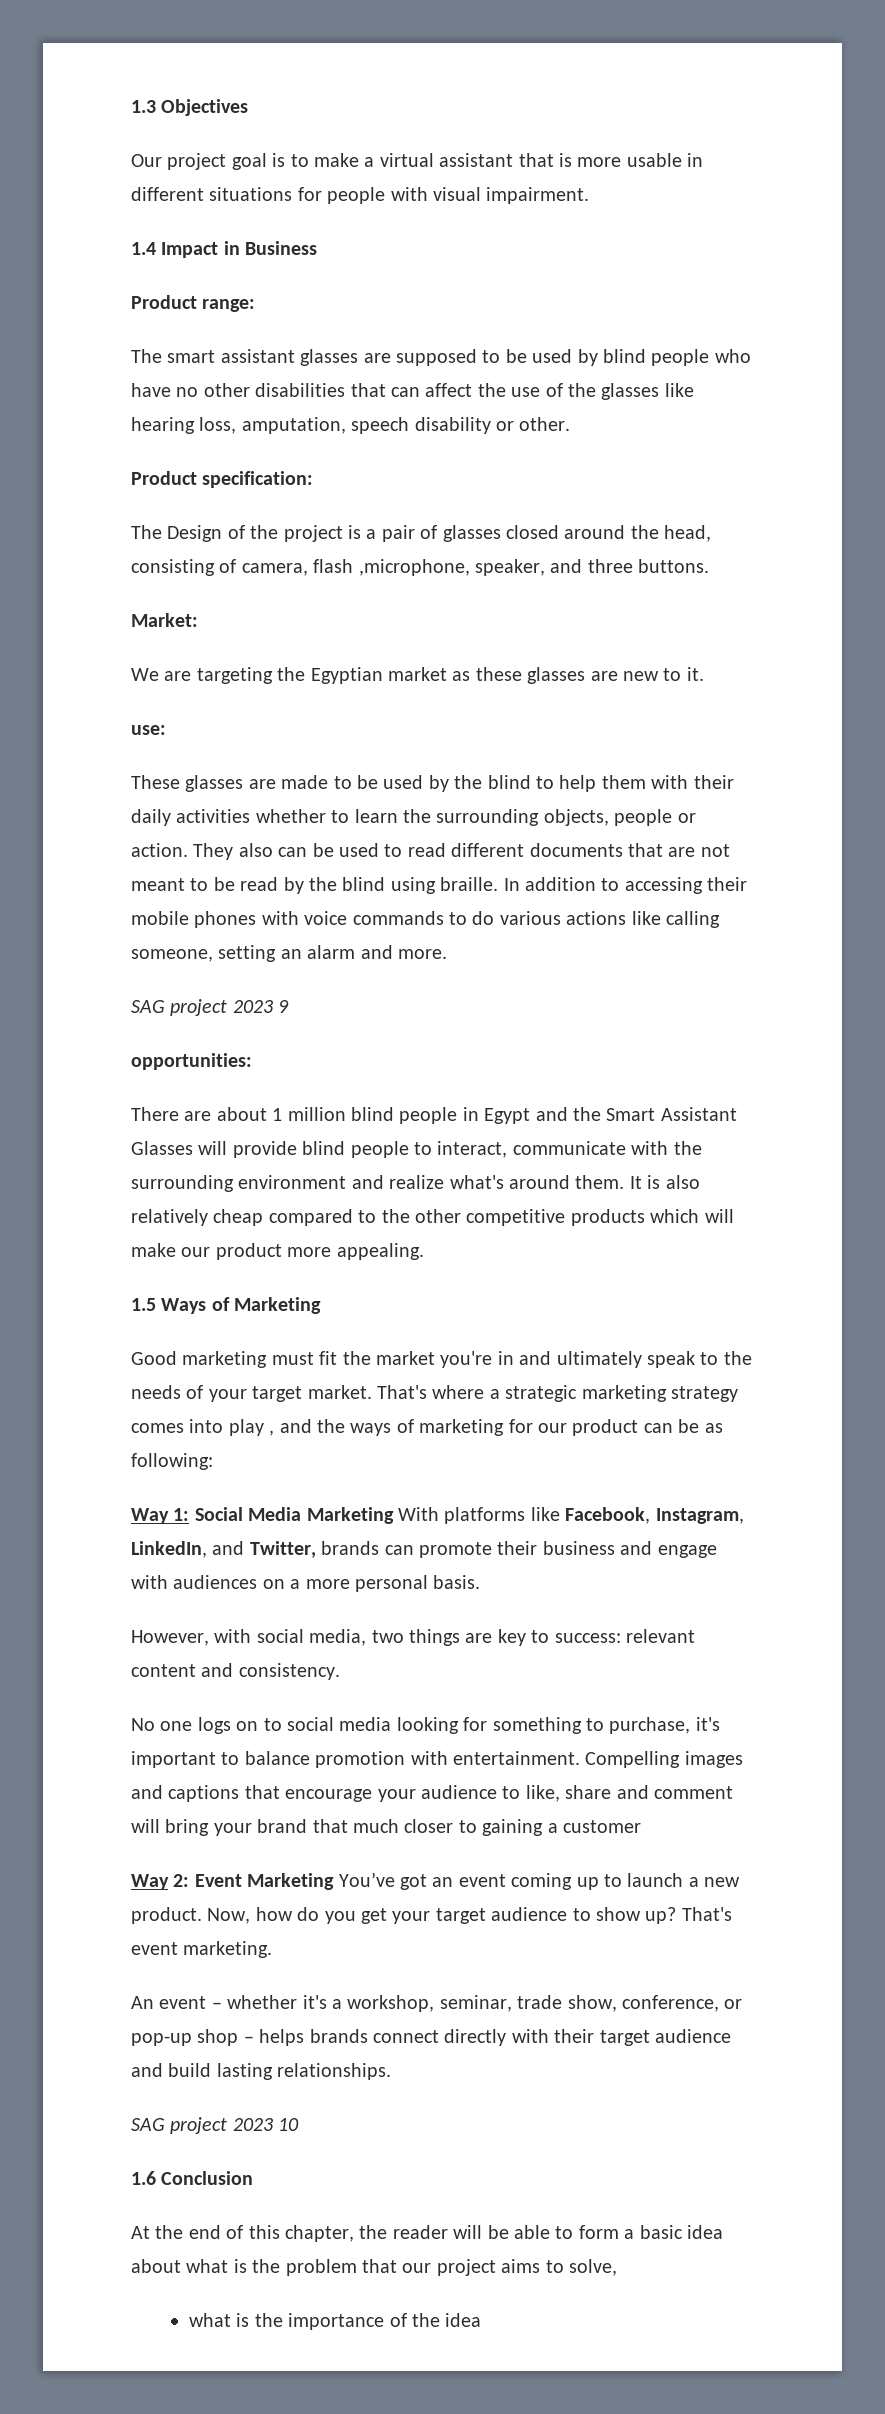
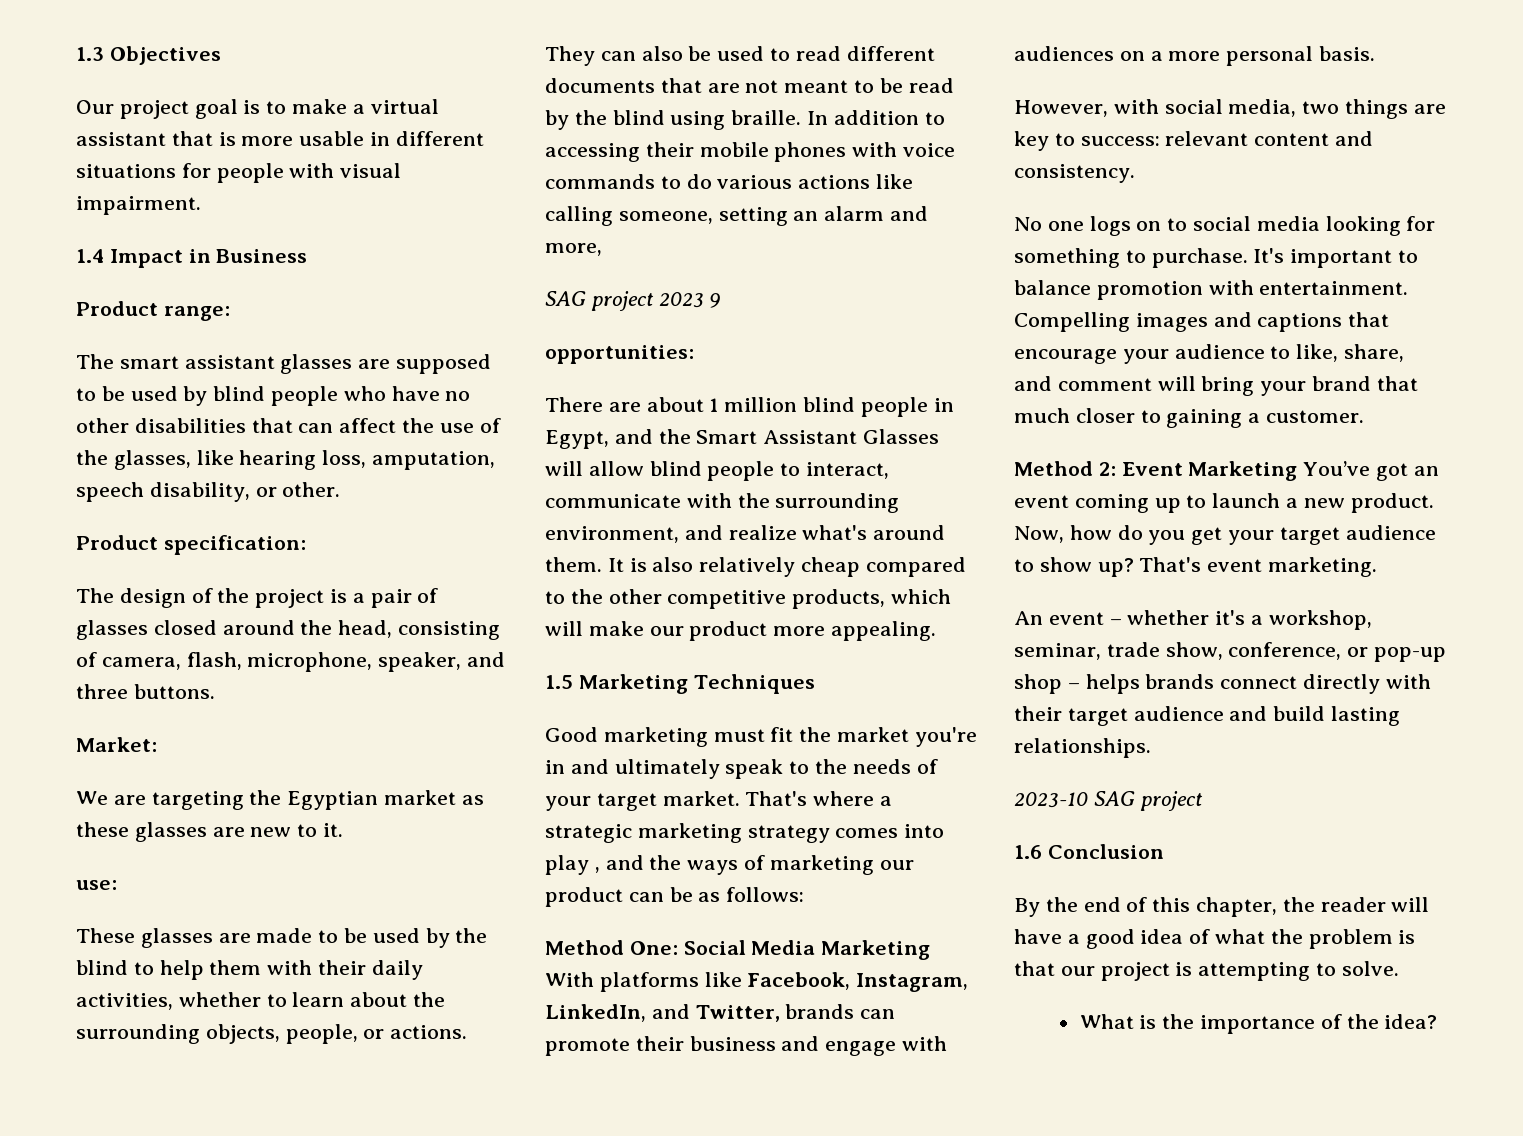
- The smart assistant glasses are supposed to be used by blind people who have no other disabilities that can affect the use of the glasses like hearing loss, amputation, speech disability or other.
+ The smart assistant glasses are supposed to be used by blind people who have no other disabilities that can affect the use of the glasses, like hearing loss, amputation, speech disability, or other.
- The Design of the project is a pair of glasses closed around the head, consisting of camera, flash ,microphone, speaker, and three buttons.
+ The design of the project is a pair of glasses closed around the head, consisting of camera, flash, microphone, speaker, and three buttons.
- These glasses are made to be used by the blind to help them with their daily activities whether to learn the surrounding objects, people or action. They also can be used to read different documents that are not meant to be read by the blind using braille.
+ These glasses are made to be used by the blind to help them with their daily activities, whether to learn about the surrounding objects, people, or actions. They can also be used to read different documents that are not meant to be read by the blind using braille.
- In addition to accessing their mobile phones with voice commands to do various actions like calling someone, setting an alarm and more.
+ In addition to accessing their mobile phones with voice commands to do various actions like calling someone, setting an alarm and more,
- There are about 1 million blind people in Egypt and the Smart Assistant Glasses will provide blind people to interact, communicate with the surrounding environment and realize what's around them.
+ There are about 1 million blind people in Egypt, and the Smart Assistant Glasses will allow blind people to interact, communicate with the surrounding environment, and realize what's around them.
- It is also relatively cheap compared to the other competitive products which will make our product more appealing.
+ It is also relatively cheap compared to the other competitive products, which will make our product more appealing.
- 1.5 Ways of Marketing
+ 1.5 Marketing Techniques
- That's where a strategic marketing strategy comes into play , and the ways of marketing for our product can be as following:
- Way 1: Social Media Marketing With platforms like Facebook, Instagram, LinkedIn, and Twitter, brands can promote their business and engage with audiences on a more personal basis.
+ That's where a strategic marketing strategy comes into play , and the ways of marketing our product can be as follows:
+ Method One: Social Media Marketing With platforms like Facebook, Instagram, LinkedIn, and Twitter, brands can promote their business and engage with audiences on a more personal basis.
- No one logs on to social media looking for something to purchase, it's important to balance promotion with entertainment.
+ No one logs on to social media looking for something to purchase. It's important to balance promotion with entertainment.
- Compelling images and captions that encourage your audience to like, share and comment will bring your brand that much closer to gaining a customer
- Way 2: Event Marketing You’ve got an event coming up to launch a new product.
+ Compelling images and captions that encourage your audience to like, share, and comment will bring your brand that much closer to gaining a customer.
+ Method 2: Event Marketing You’ve got an event coming up to launch a new product.
- SAG project 2023 10
+ 2023-10 SAG project
- At the end of this chapter, the reader will be able to form a basic idea about what is the problem that our project aims to solve,
- what is the importance of the idea
+ By the end of this chapter, the reader will have a good idea of what the problem is that our project is attempting to solve.
+ What is the importance of the idea?

